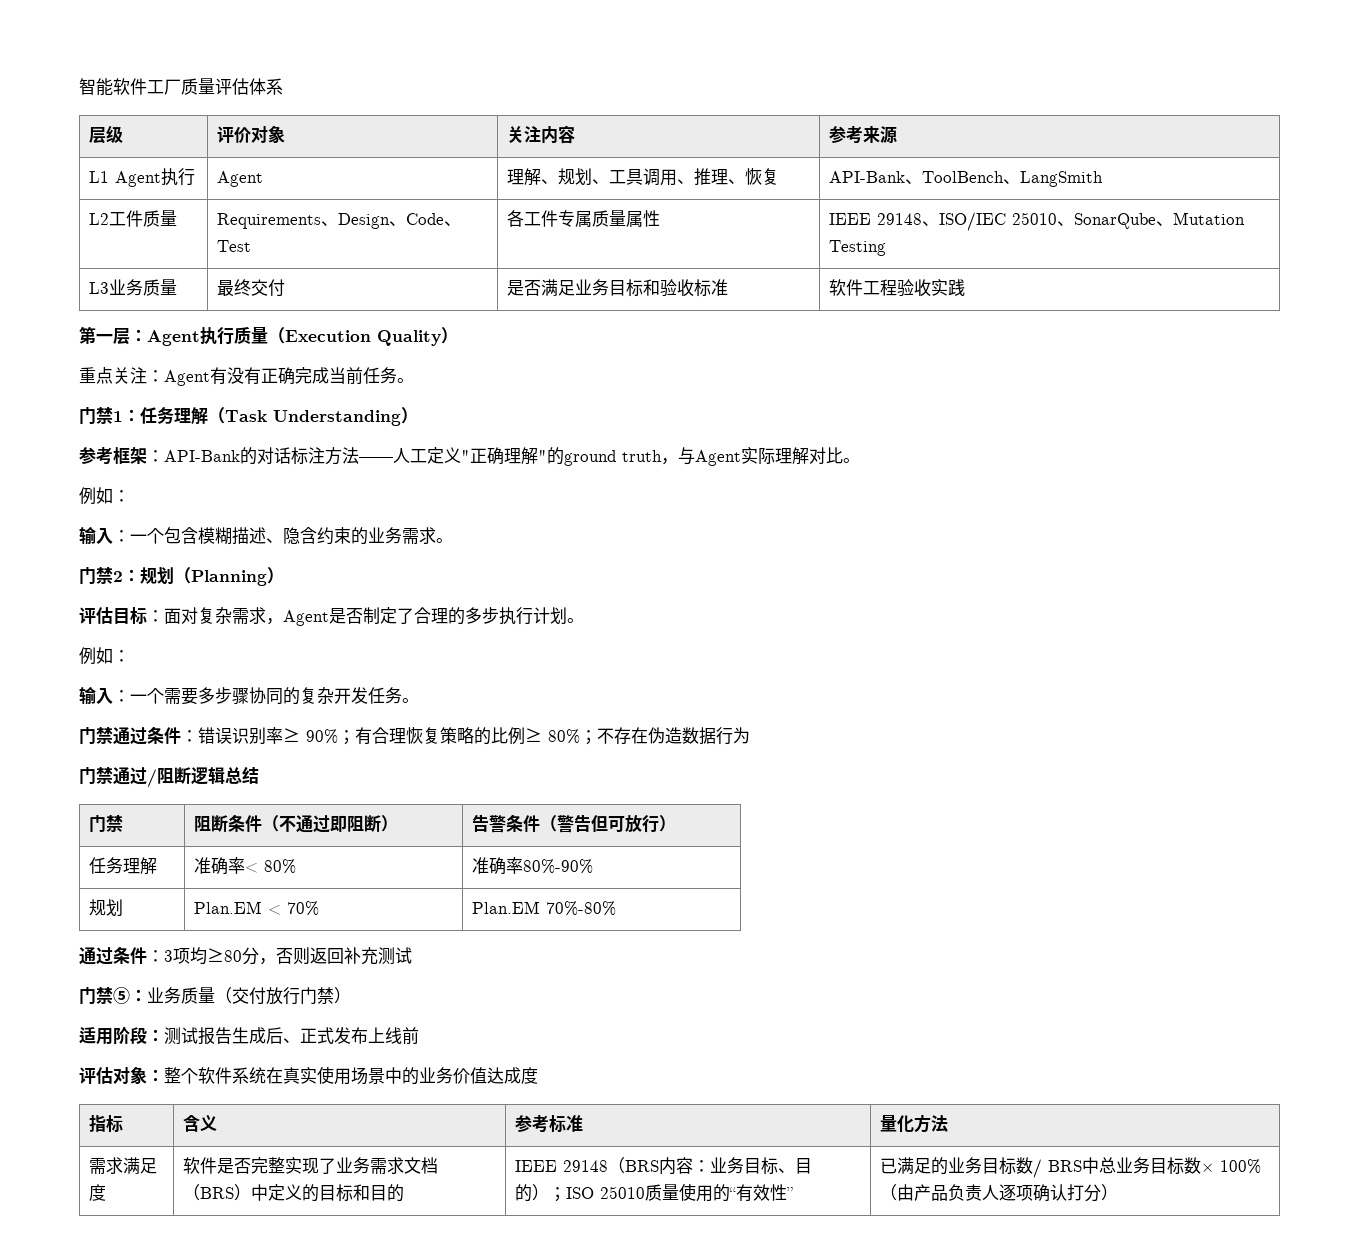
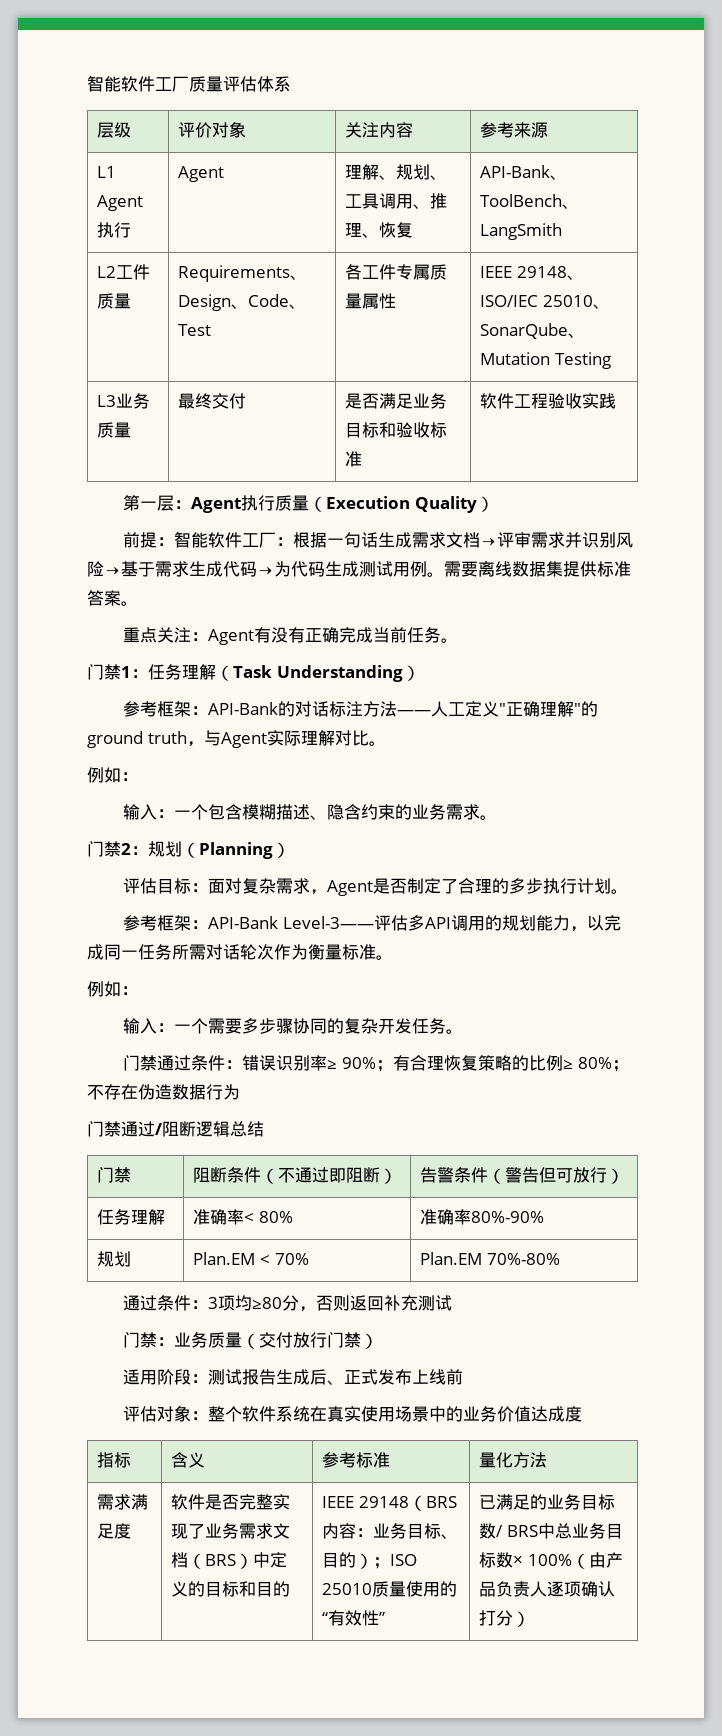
+ 前提：智能软件工厂：根据一句话生成需求文档→评审需求并识别风险→基于需求生成代码→为代码生成测试用例。需要离线数据集提供标准答案。
+ 参考框架：API-Bank Level-3——评估多API调用的规划能力，以完成同一任务所需对话轮次作为衡量标准。
- 门禁⑤：业务质量（交付放行门禁）
+ 门禁：业务质量（交付放行门禁）

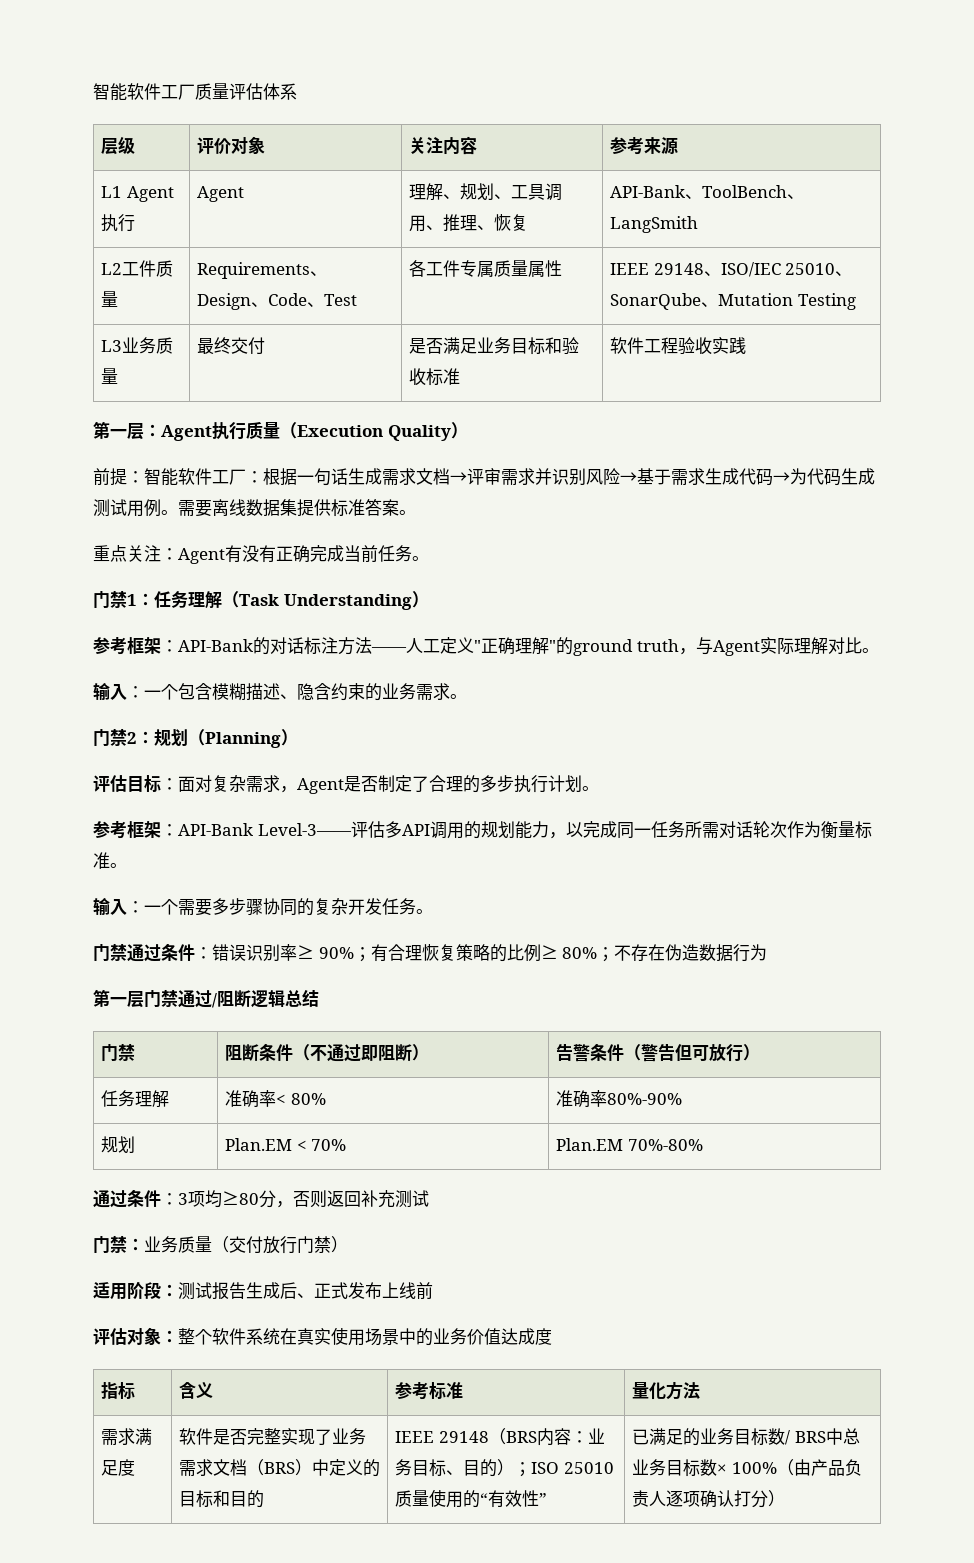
  参考框架：API-Bank的对话标注方法——人工定义"正确理解"的ground truth，与Agent实际理解对比。
- 例如：
  参考框架：API-Bank Level-3——评估多API调用的规划能力，以完成同一任务所需对话轮次作为衡量标准。
- 例如：
- 门禁通过/阻断逻辑总结
+ 第一层门禁通过/阻断逻辑总结

